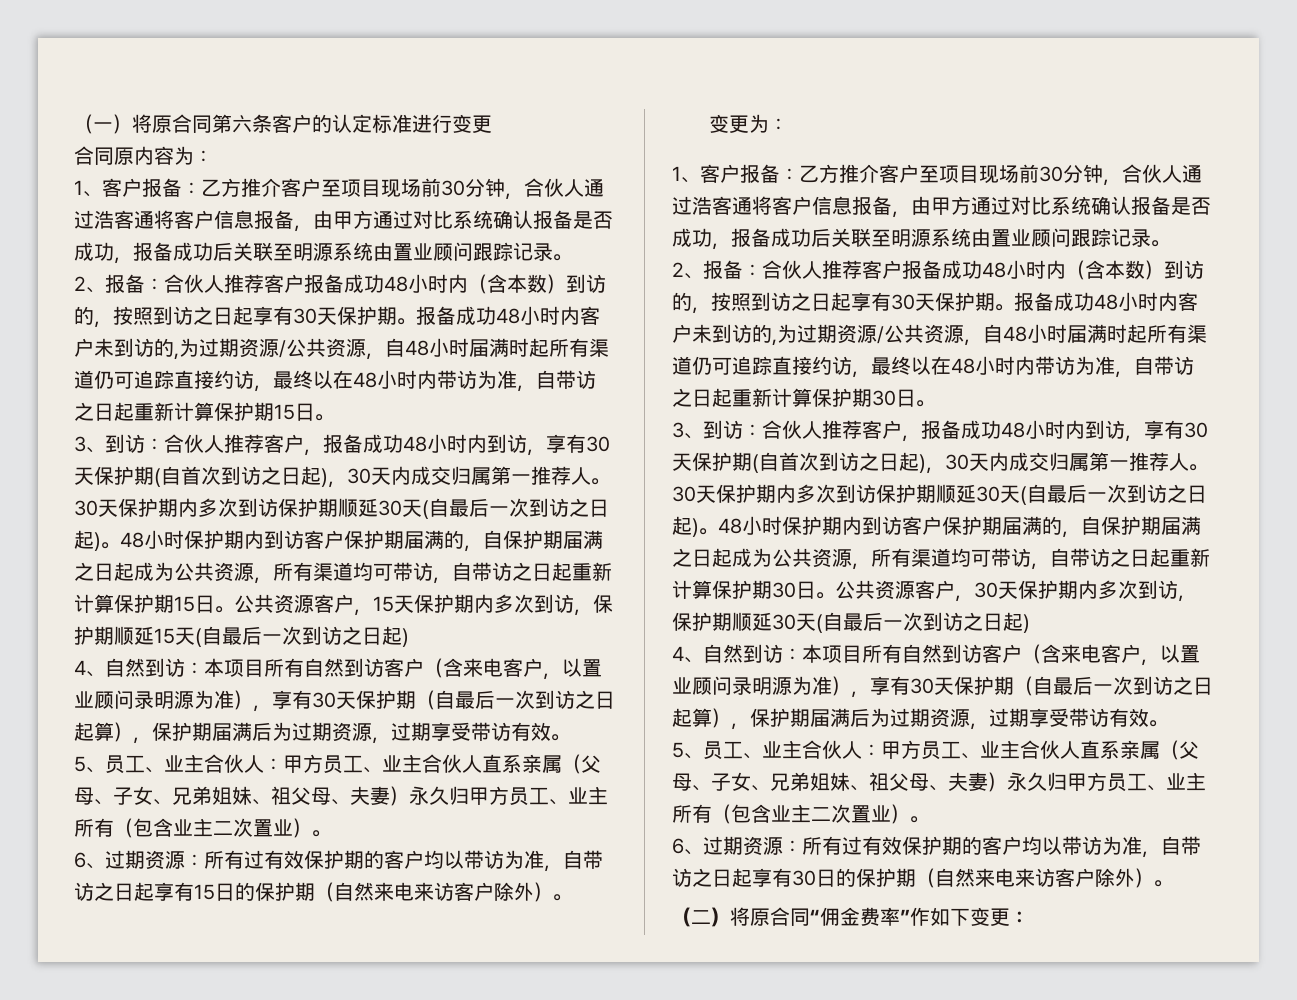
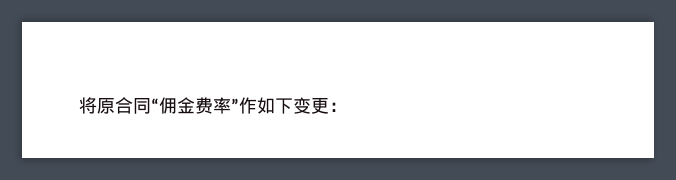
- （一）将原合同第六条客户的认定标准进行变更
- 合同原内容为：
- 1、客户报备：乙方推介客户至项目现场前30分钟，合伙人通过浩客通将客户信息报备，由甲方通过对比系统确认报备是否成功，报备成功后关联至明源系统由置业顾问跟踪记录。
- 2、报备：合伙人推荐客户报备成功48小时内（含本数）到访的，按照到访之日起享有30天保护期。报备成功48小时内客户未到访的,为过期资源/公共资源，自48小时届满时起所有渠道仍可追踪直接约访，最终以在48小时内带访为准，自带访之日起重新计算保护期15日。
- 3、到访：合伙人推荐客户，报备成功48小时内到访，享有30天保护期(自首次到访之日起)，30天内成交归属第一推荐人。30天保护期内多次到访保护期顺延30天(自最后一次到访之日起)。48小时保护期内到访客户保护期届满的，自保护期届满之日起成为公共资源，所有渠道均可带访，自带访之日起重新计算保护期15日。公共资源客户，15天保护期内多次到访，保护期顺延15天(自最后一次到访之日起)
- 4、自然到访：本项目所有自然到访客户（含来电客户，以置业顾问录明源为准），享有30天保护期（自最后一次到访之日起算），保护期届满后为过期资源，过期享受带访有效。
- 5、员工、业主合伙人：甲方员工、业主合伙人直系亲属（父母、子女、兄弟姐妹、祖父母、夫妻）永久归甲方员工、业主所有（包含业主二次置业）。
- 6、过期资源：所有过有效保护期的客户均以带访为准，自带访之日起享有15日的保护期（自然来电来访客户除外）。
- 变更为：
- 1、客户报备：乙方推介客户至项目现场前30分钟，合伙人通过浩客通将客户信息报备，由甲方通过对比系统确认报备是否成功，报备成功后关联至明源系统由置业顾问跟踪记录。
- 2、报备：合伙人推荐客户报备成功48小时内（含本数）到访的，按照到访之日起享有30天保护期。报备成功48小时内客户未到访的,为过期资源/公共资源，自48小时届满时起所有渠道仍可追踪直接约访，最终以在48小时内带访为准，自带访之日起重新计算保护期30日。
- 3、到访：合伙人推荐客户，报备成功48小时内到访，享有30天保护期(自首次到访之日起)，30天内成交归属第一推荐人。30天保护期内多次到访保护期顺延30天(自最后一次到访之日起)。48小时保护期内到访客户保护期届满的，自保护期届满之日起成为公共资源，所有渠道均可带访，自带访之日起重新计算保护期30日。公共资源客户，30天保护期内多次到访，保护期顺延30天(自最后一次到访之日起)
- 4、自然到访：本项目所有自然到访客户（含来电客户，以置业顾问录明源为准），享有30天保护期（自最后一次到访之日起算），保护期届满后为过期资源，过期享受带访有效。
- 5、员工、业主合伙人：甲方员工、业主合伙人直系亲属（父母、子女、兄弟姐妹、祖父母、夫妻）永久归甲方员工、业主所有（包含业主二次置业）。
- 6、过期资源：所有过有效保护期的客户均以带访为准，自带访之日起享有30日的保护期（自然来电来访客户除外）。
- （二）将原合同“佣金费率”作如下变更：
+ 将原合同“佣金费率”作如下变更：

